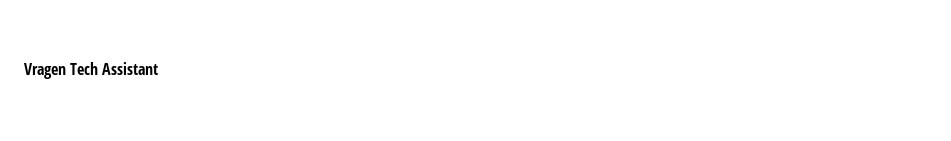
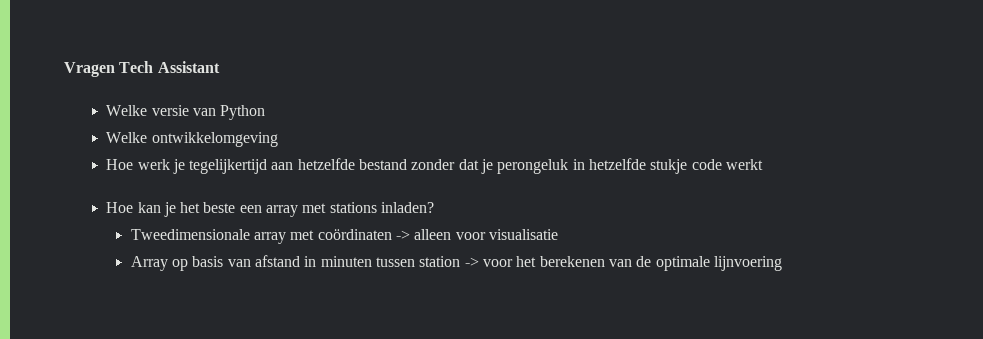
+ Welke versie van Python
+ Welke ontwikkelomgeving
+ Hoe werk je tegelijkertijd aan hetzelfde bestand zonder dat je perongeluk in hetzelfde stukje code werkt
+ Hoe kan je het beste een array met stations inladen?
+ Tweedimensionale array met coördinaten -> alleen voor visualisatie
+ Array op basis van afstand in minuten tussen station -> voor het berekenen van de optimale lijnvoering

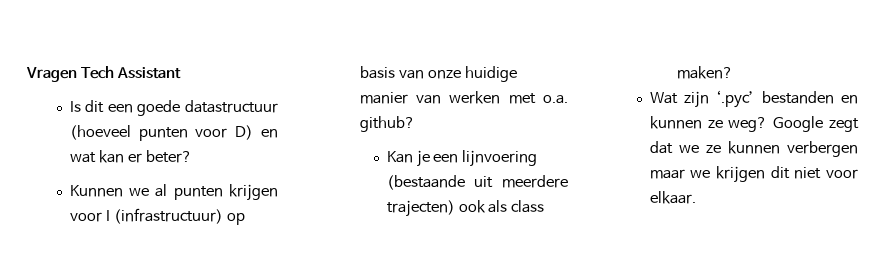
- Welke versie van Python
- Welke ontwikkelomgeving
- Hoe werk je tegelijkertijd aan hetzelfde bestand zonder dat je perongeluk in hetzelfde stukje code werkt
- Hoe kan je het beste een array met stations inladen?
- Tweedimensionale array met coördinaten -> alleen voor visualisatie
- Array op basis van afstand in minuten tussen station -> voor het berekenen van de optimale lijnvoering
+ Is dit een goede datastructuur (hoeveel punten voor D) en wat kan er beter?
+ Kunnen we al punten krijgen voor I (infrastructuur) op basis van onze huidige manier van werken met o.a. github?
+ Kan je een lijnvoering (bestaande uit meerdere trajecten) ook als class maken?
+ Wat zijn ‘.pyc’ bestanden en kunnen ze weg? Google zegt dat we ze kunnen verbergen maar we krijgen dit niet voor elkaar.

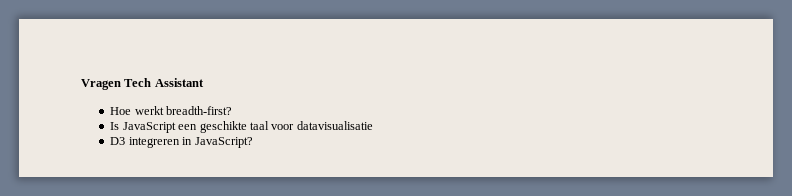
- Is dit een goede datastructuur (hoeveel punten voor D) en wat kan er beter?
- Kunnen we al punten krijgen voor I (infrastructuur) op basis van onze huidige manier van werken met o.a. github?
- Kan je een lijnvoering (bestaande uit meerdere trajecten) ook als class maken?
- Wat zijn ‘.pyc’ bestanden en kunnen ze weg? Google zegt dat we ze kunnen verbergen maar we krijgen dit niet voor elkaar.
+ Hoe werkt breadth-first?
+ Is JavaScript een geschikte taal voor datavisualisatie
+ D3 integreren in JavaScript?

